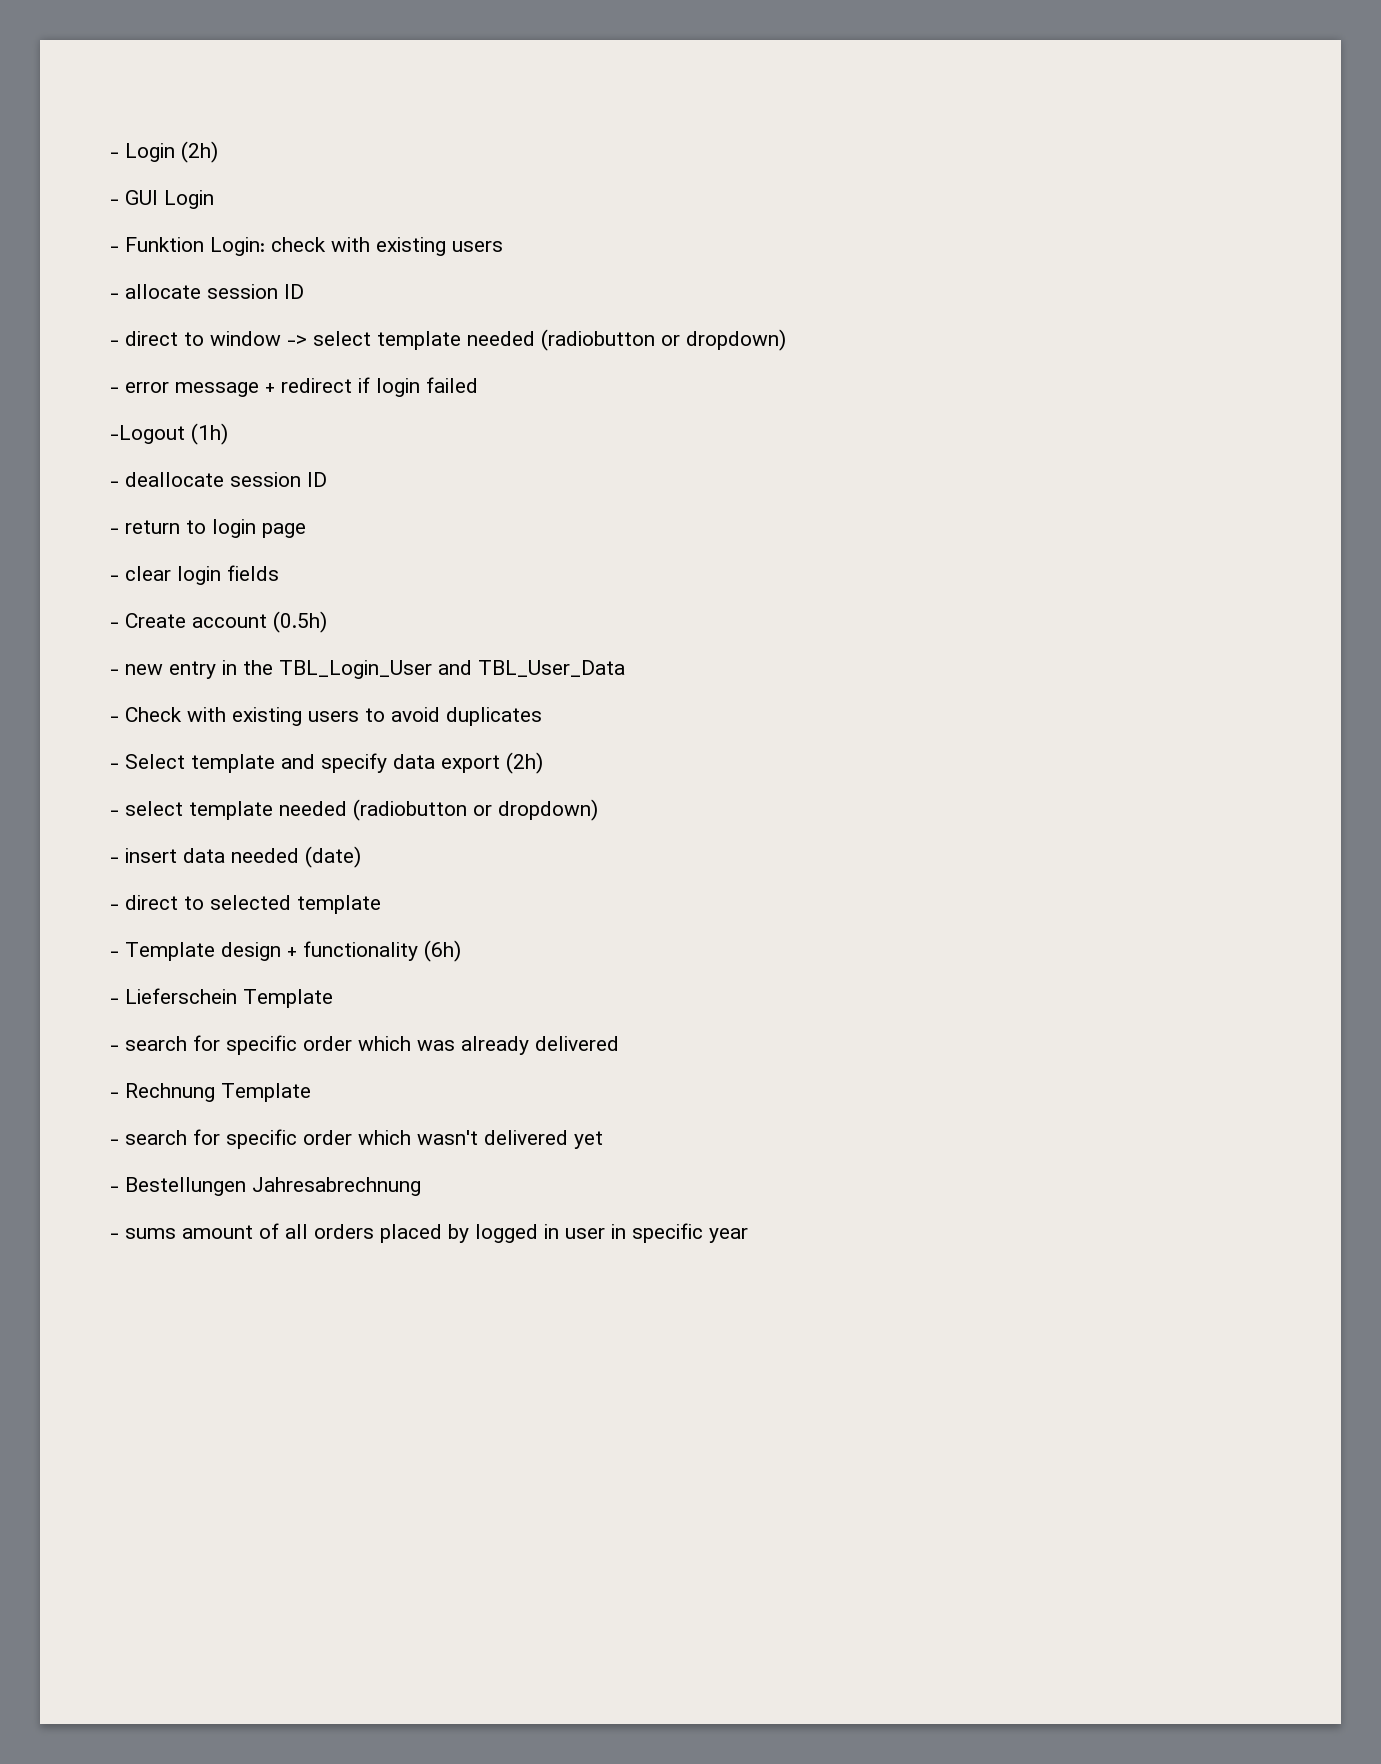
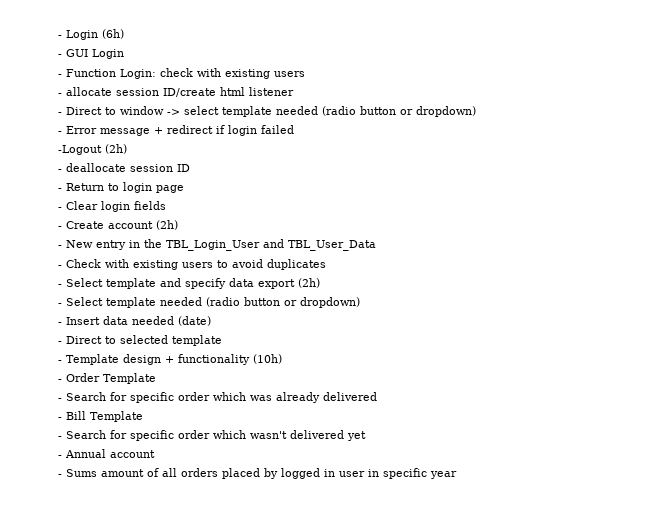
- - Login (2h)
+ - Login (6h)
- - Funktion Login: check with existing users
+ - Function Login: check with existing users
- - allocate session ID
- - direct to window -> select template needed (radiobutton or dropdown)
- - error message + redirect if login failed
+ - allocate session ID/create html listener
+ - Direct to window -> select template needed (radio button or dropdown)
+ - Error message + redirect if login failed
- -Logout (1h)
+ -Logout (2h)
- - return to login page
+ - Return to login page
- - clear login fields
+ - Clear login fields
- - Create account (0.5h)
- - new entry in the TBL_Login_User and TBL_User_Data
+ - Create account (2h)
+ - New entry in the TBL_Login_User and TBL_User_Data
- - select template needed (radiobutton or dropdown)
- - insert data needed (date)
+ - Select template needed (radio button or dropdown)
+ - Insert data needed (date)
- - direct to selected template
+ - Direct to selected template
- - Template design + functionality (6h)
- - Lieferschein Template
- - search for specific order which was already delivered
+ - Template design + functionality (10h)
+ - Order Template
+ - Search for specific order which was already delivered
- - Rechnung Template
- - search for specific order which wasn't delivered yet
+ - Bill Template
+ - Search for specific order which wasn't delivered yet
- - Bestellungen Jahresabrechnung
- - sums amount of all orders placed by logged in user in specific year
+ - Annual account
+ - Sums amount of all orders placed by logged in user in specific year

